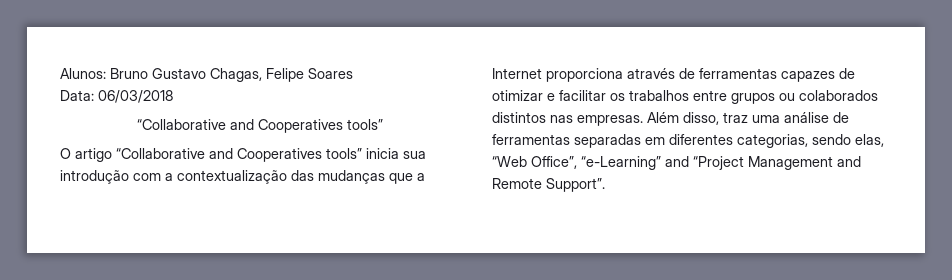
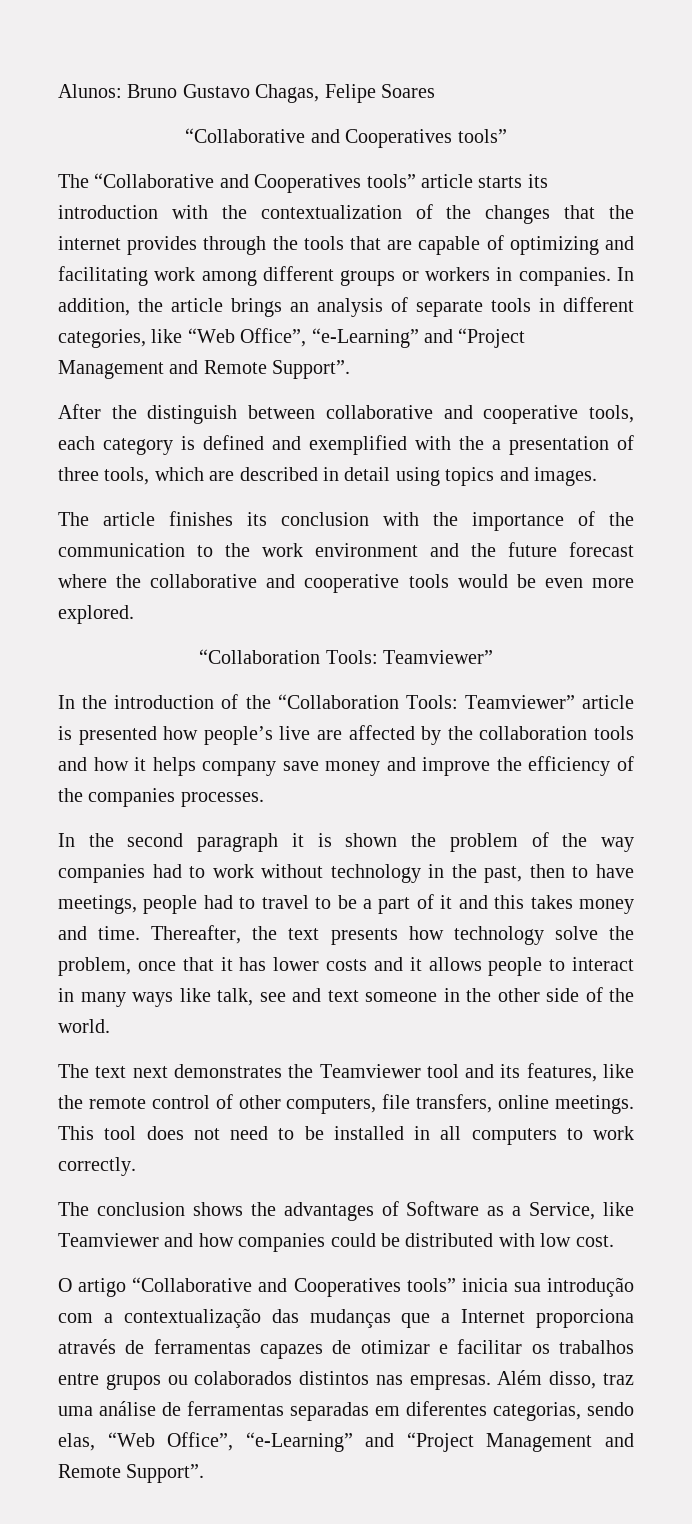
  Alunos: Bruno Gustavo Chagas, Felipe Soares
- Data: 06/03/2018
  “Collaborative and Cooperatives tools”
+ The “Collaborative and Cooperatives tools” article starts its introduction with the contextualization of the changes that the internet provides through the tools that are capable of optimizing and facilitating work among different groups or workers in companies. In addition, the article brings an analysis of separate tools in different categories, like “Web Office”, “e-Learning” and “Project Management and Remote Support”.
+ After the distinguish between collaborative and cooperative tools, each category is defined and exemplified with the a presentation of three tools, which are described in detail using topics and images.
+ The article finishes its conclusion with the importance of the communication to the work environment and the future forecast where the collaborative and cooperative tools would be even more explored.
+ “Collaboration Tools: Teamviewer”
+ In the introduction of the “Collaboration Tools: Teamviewer” article is presented how people’s live are affected by the collaboration tools and how it helps company save money and improve the efficiency of the companies processes.
+ In the second paragraph it is shown the problem of the way companies had to work without technology in the past, then to have meetings, people had to travel to be a part of it and this takes money and time. Thereafter, the text presents how technology solve the problem, once that it has lower costs and it allows people to interact in many ways like talk, see and text someone in the other side of the world.
+ The text next demonstrates the Teamviewer tool and its features, like the remote control of other computers, file transfers, online meetings. This tool does not need to be installed in all computers to work correctly.
+ The conclusion shows the advantages of Software as a Service, like Teamviewer and how companies could be distributed with low cost.

